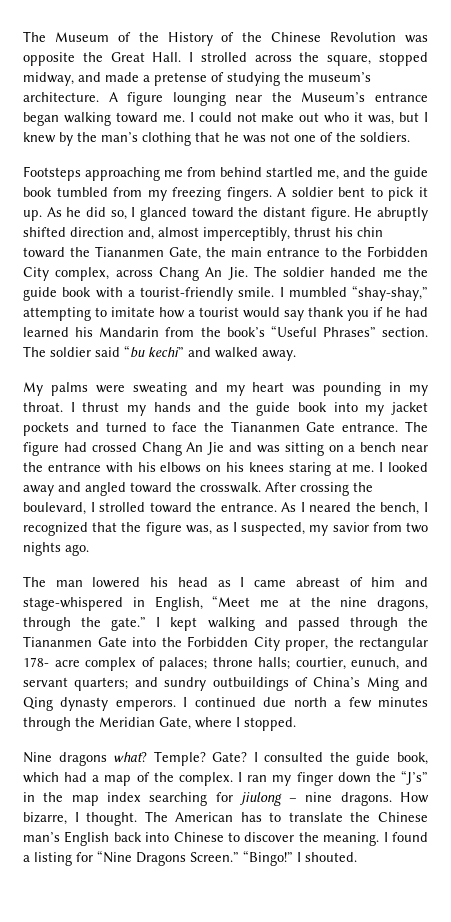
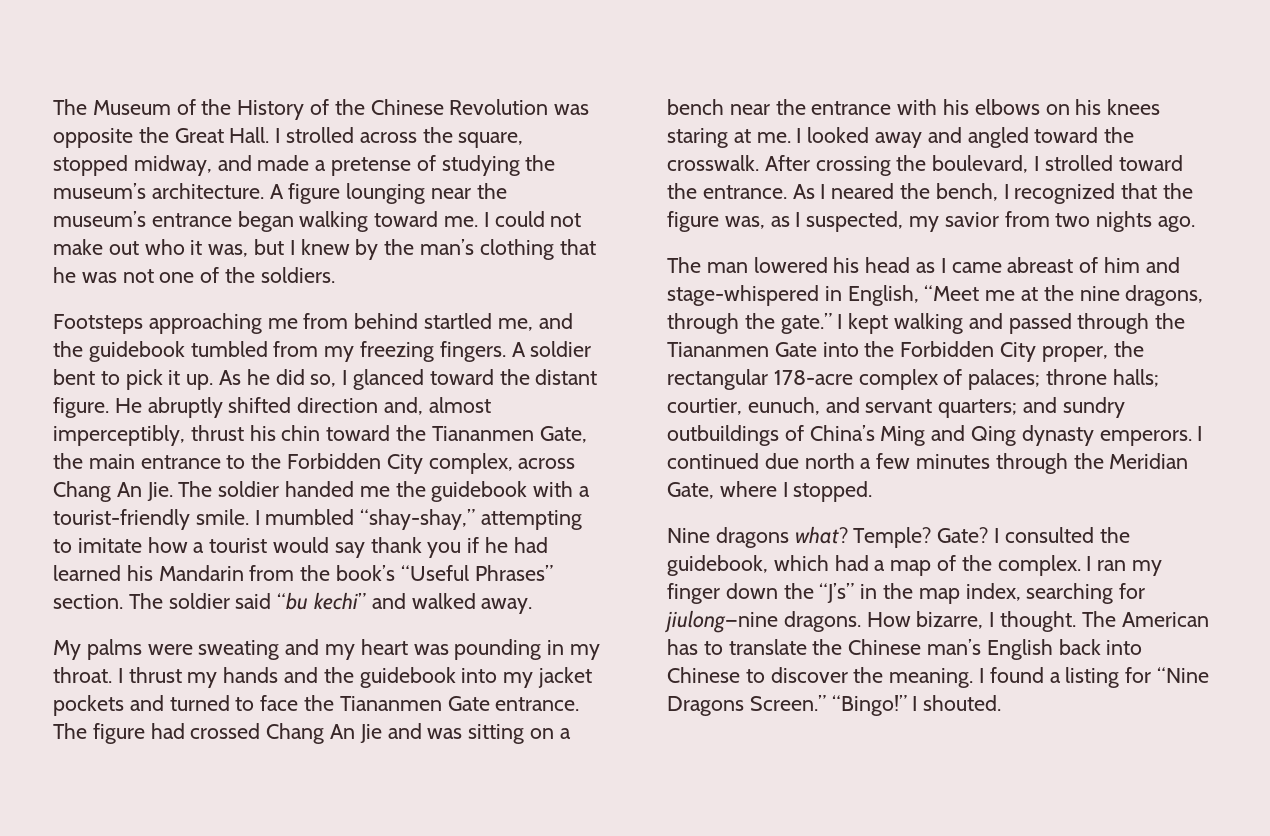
- A figure lounging near the Museum’s entrance began walking toward me.
+ A figure lounging near the museum’s entrance began walking toward me.
- Footsteps approaching me from behind startled me, and the guide book tumbled from my freezing fingers.
+ Footsteps approaching me from behind startled me, and the guidebook tumbled from my freezing fingers.
- He abruptly shifted direction and, almost imperceptibly, thrust his chin toward the Tiananmen Gate, the main entrance to the Forbidden City complex, across Chang An Jie. The soldier handed me the guide book with a tourist-friendly smile.
+ He abruptly shifted direction and, almost imperceptibly, thrust his chin toward the Tiananmen Gate, the main entrance to the Forbidden City complex, across Chang An Jie. The soldier handed me the guidebook with a tourist-friendly smile.
- I thrust my hands and the guide book into my jacket pockets and turned to face the Tiananmen Gate entrance.
+ I thrust my hands and the guidebook into my jacket pockets and turned to face the Tiananmen Gate entrance.
- I kept walking and passed through the Tiananmen Gate into the Forbidden City proper, the rectangular 178- acre complex of palaces; throne halls; courtier, eunuch, and servant quarters; and sundry outbuildings of China’s Ming and Qing dynasty emperors.
+ I kept walking and passed through the Tiananmen Gate into the Forbidden City proper, the rectangular 178-acre complex of palaces; throne halls; courtier, eunuch, and servant quarters; and sundry outbuildings of China’s Ming and Qing dynasty emperors.
- I consulted the guide book, which had a map of the complex.
+ I consulted the guidebook, which had a map of the complex.
- I ran my finger down the “J’s” in the map index searching for jiulong – nine dragons.
+ I ran my finger down the “J’s” in the map index, searching for jiulong—nine dragons.

